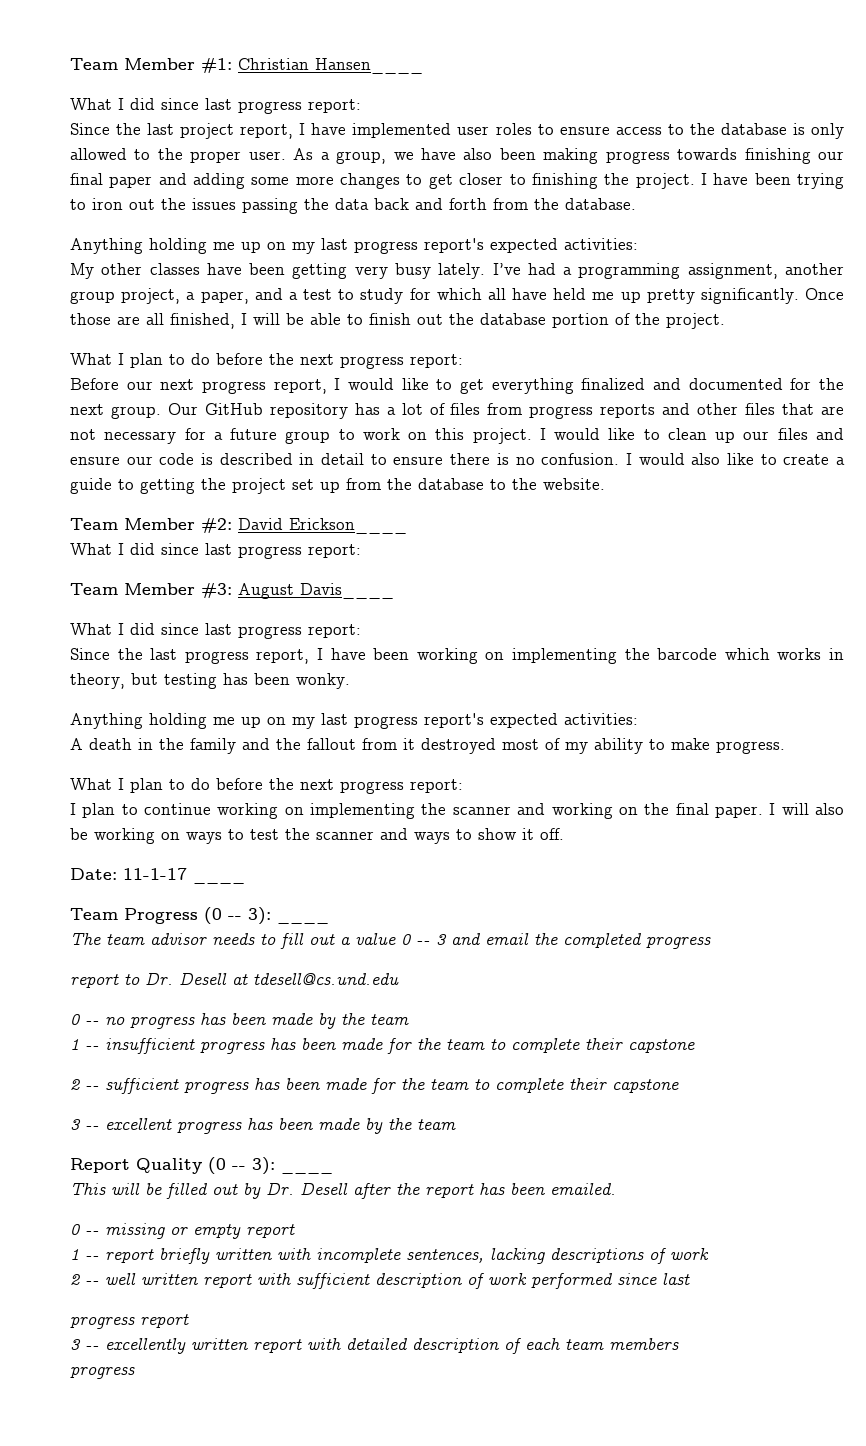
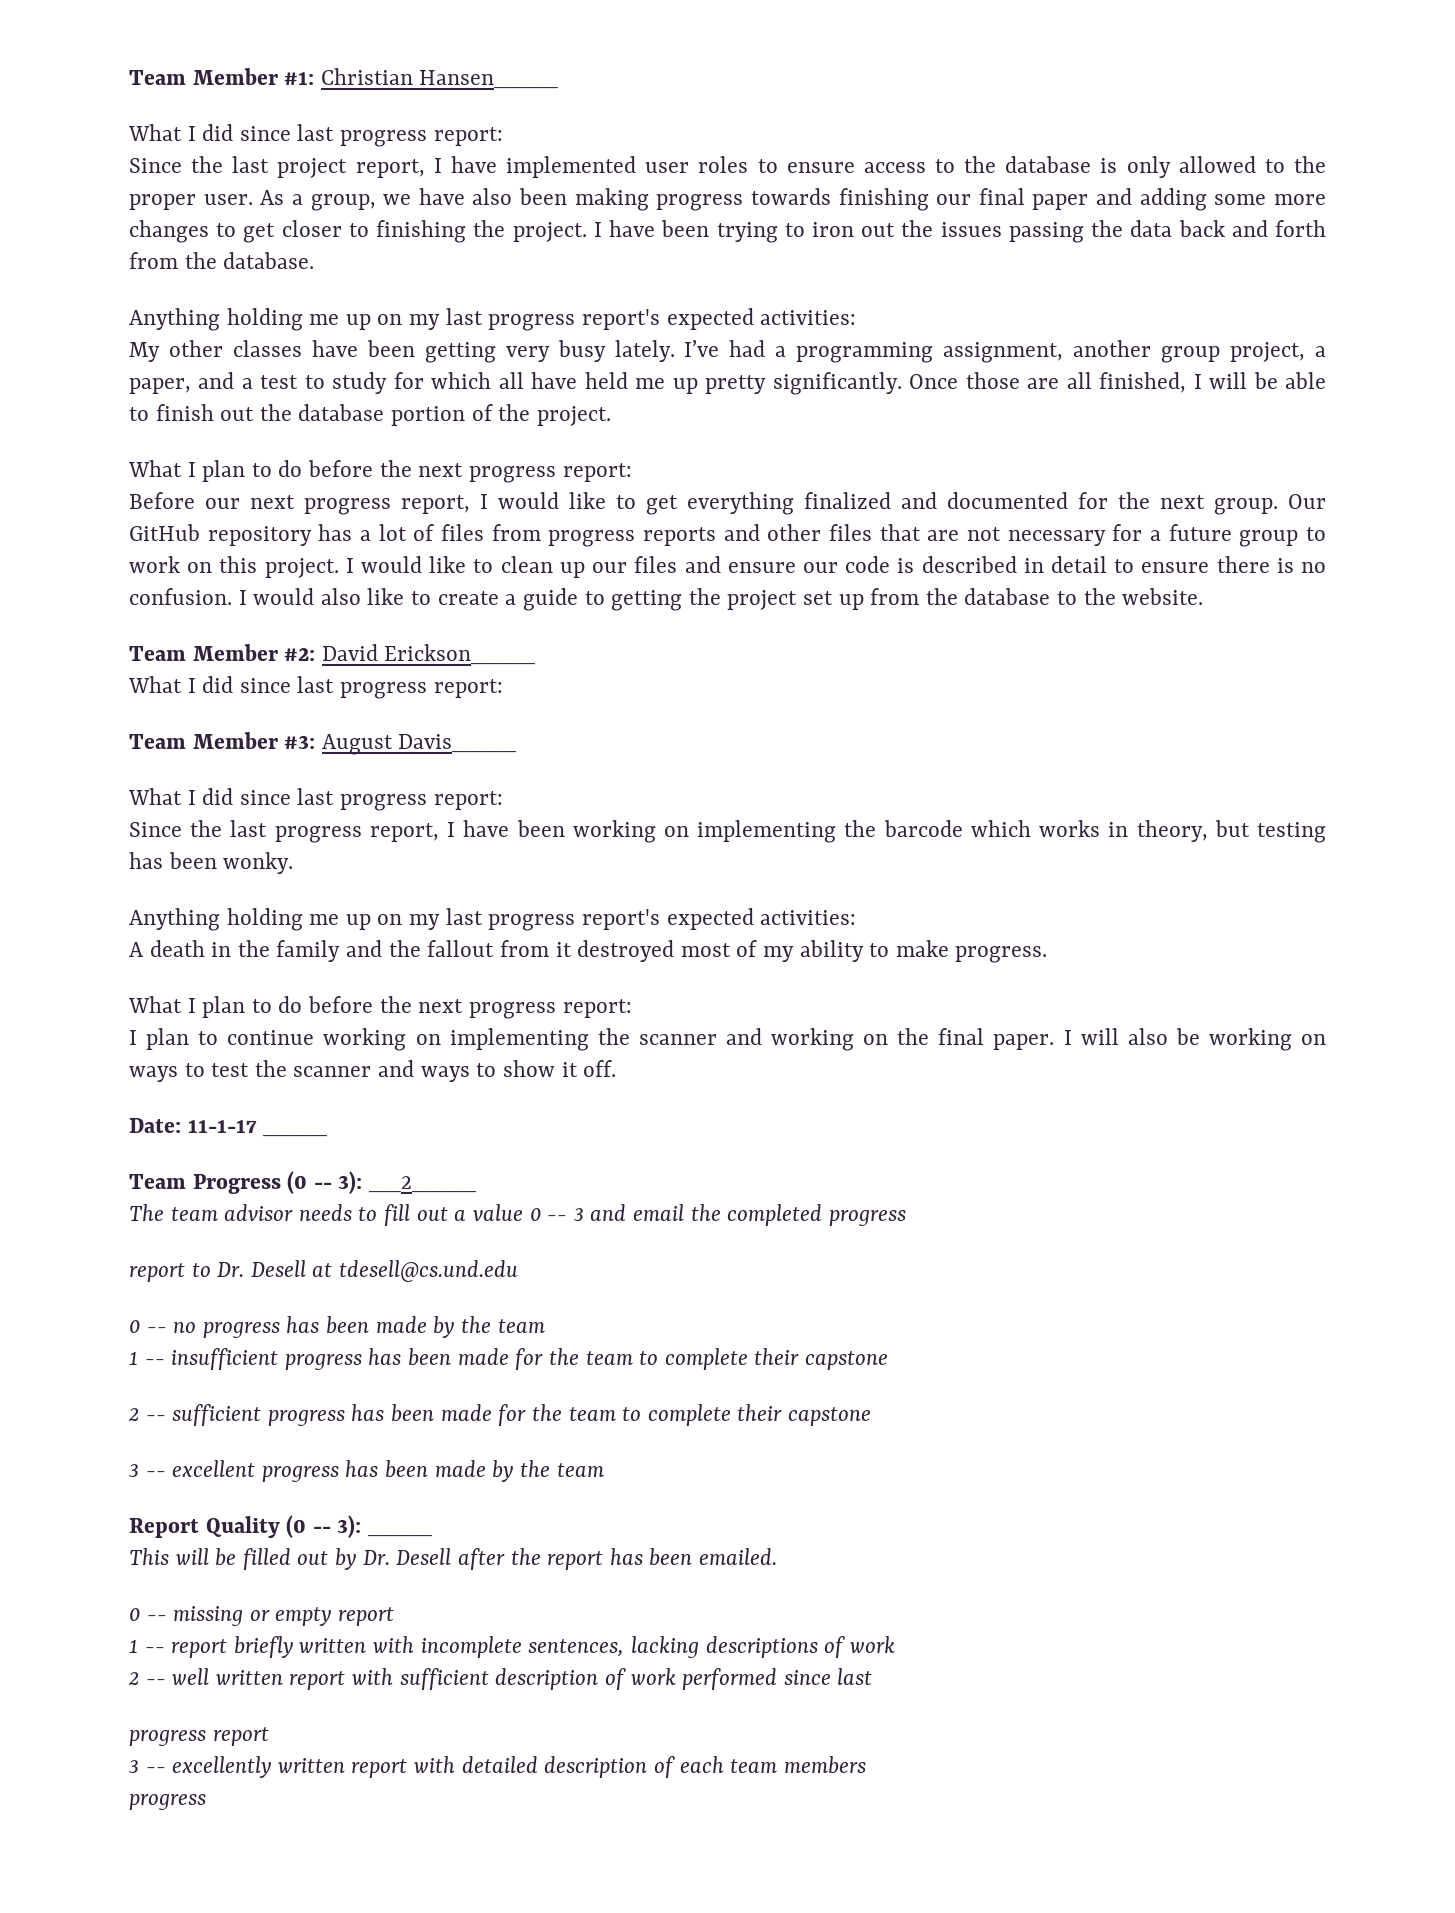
- Team Progress (0 -- 3): ____
+ Team Progress (0 -- 3): __2____

